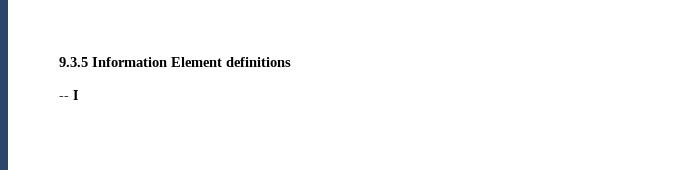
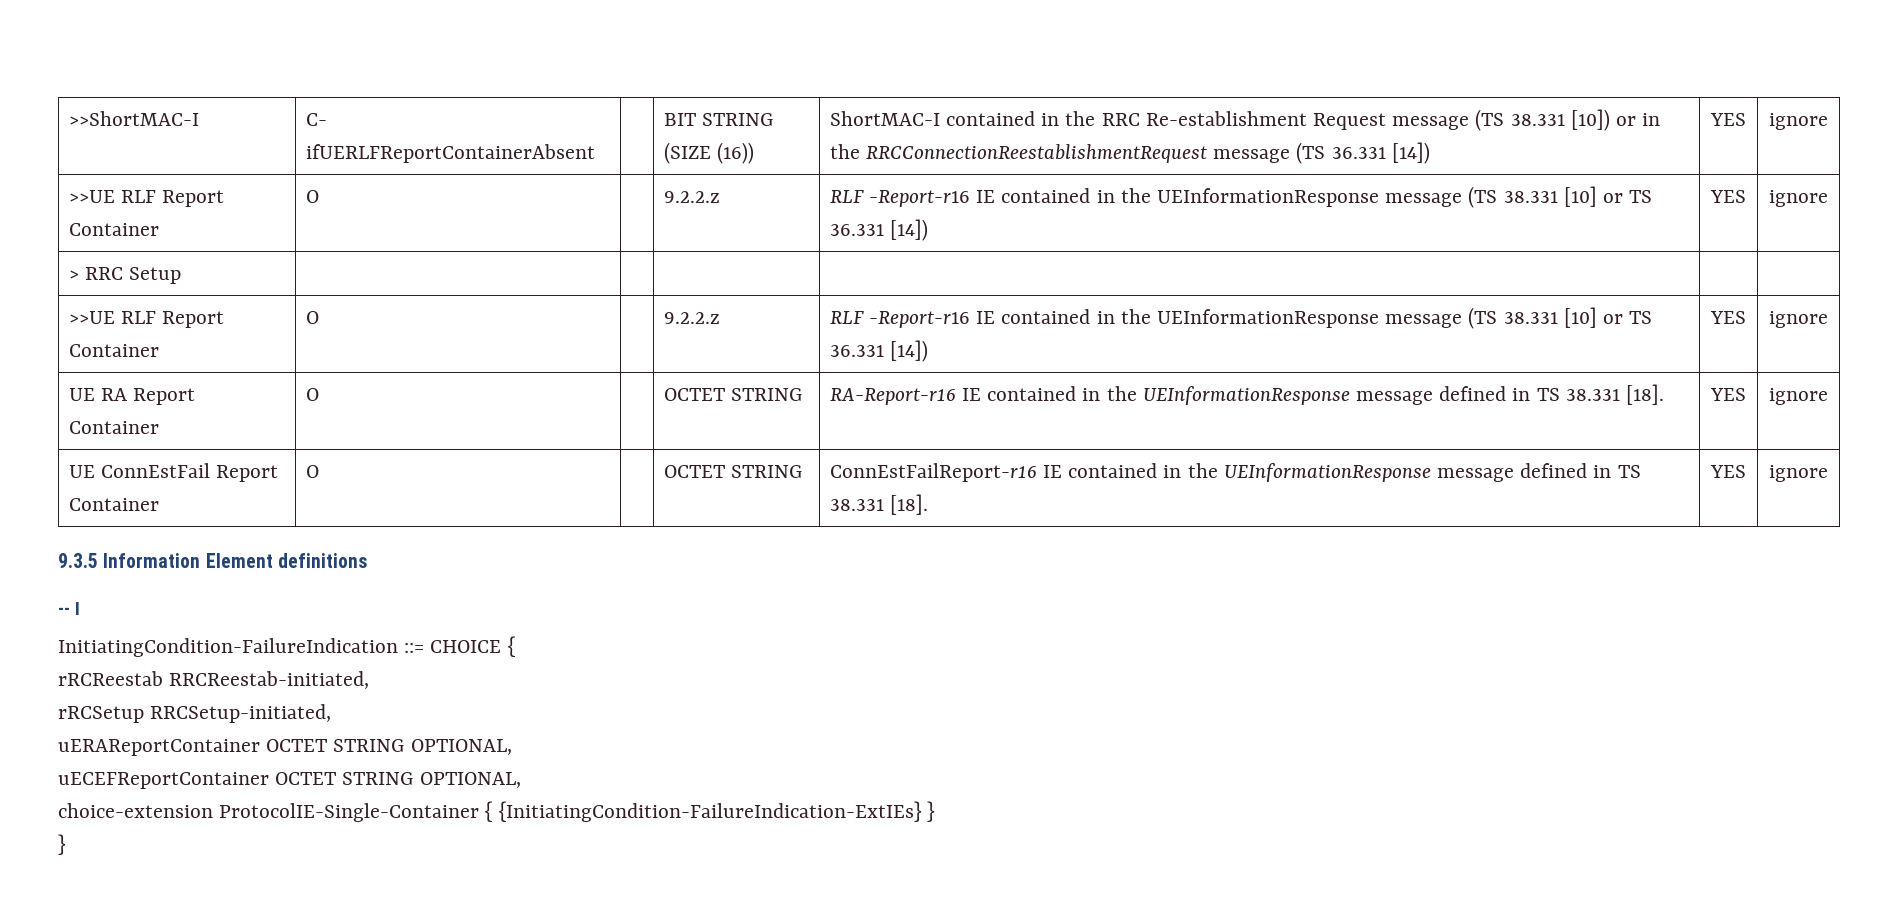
+ >>ShortMAC-I | C- ifUERLFReportContainerAbsent | | BIT STRING (SIZE (16)) | ShortMAC-I contained in the RRC Re-establishment Request message (TS 38.331 [10]) or in the RRCConnectionReestablishmentRequest message (TS 36.331 [14]) | YES | ignore
+ >>UE RLF Report Container | O | | 9.2.2.z | RLF -Report-r16 IE contained in the UEInformationResponse message (TS 38.331 [10] or TS 36.331 [14]) | YES | ignore
+ > RRC Setup | | | | | |
+ >>UE RLF Report Container | O | | 9.2.2.z | RLF -Report-r16 IE contained in the UEInformationResponse message (TS 38.331 [10] or TS 36.331 [14]) | YES | ignore
+ UE RA Report Container | O | | OCTET STRING | RA-Report-r16 IE contained in the UEInformationResponse message defined in TS 38.331 [18]. | YES | ignore
+ UE ConnEstFail Report Container | O | | OCTET STRING | ConnEstFailReport-r16 IE contained in the UEInformationResponse message defined in TS 38.331 [18]. | YES | ignore
+ InitiatingCondition-FailureIndication ::= CHOICE {
+ rRCReestab RRCReestab-initiated,
+ rRCSetup RRCSetup-initiated,
+ uERAReportContainer OCTET STRING OPTIONAL,
+ uECEFReportContainer OCTET STRING OPTIONAL,
+ choice-extension ProtocolIE-Single-Container { {InitiatingCondition-FailureIndication-ExtIEs} }
+ }

